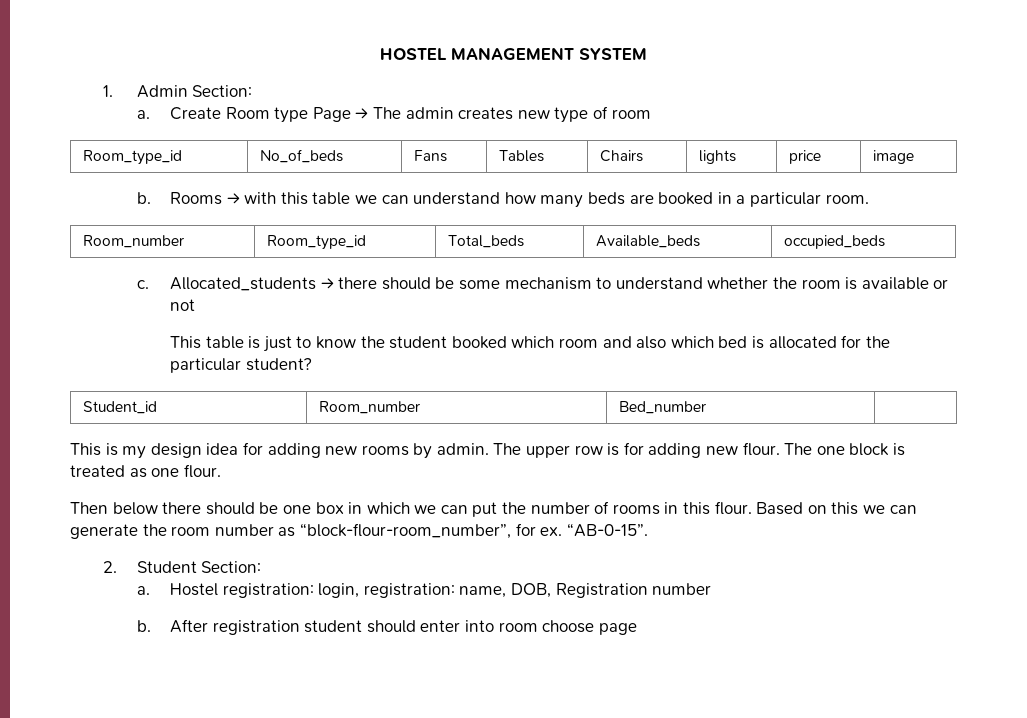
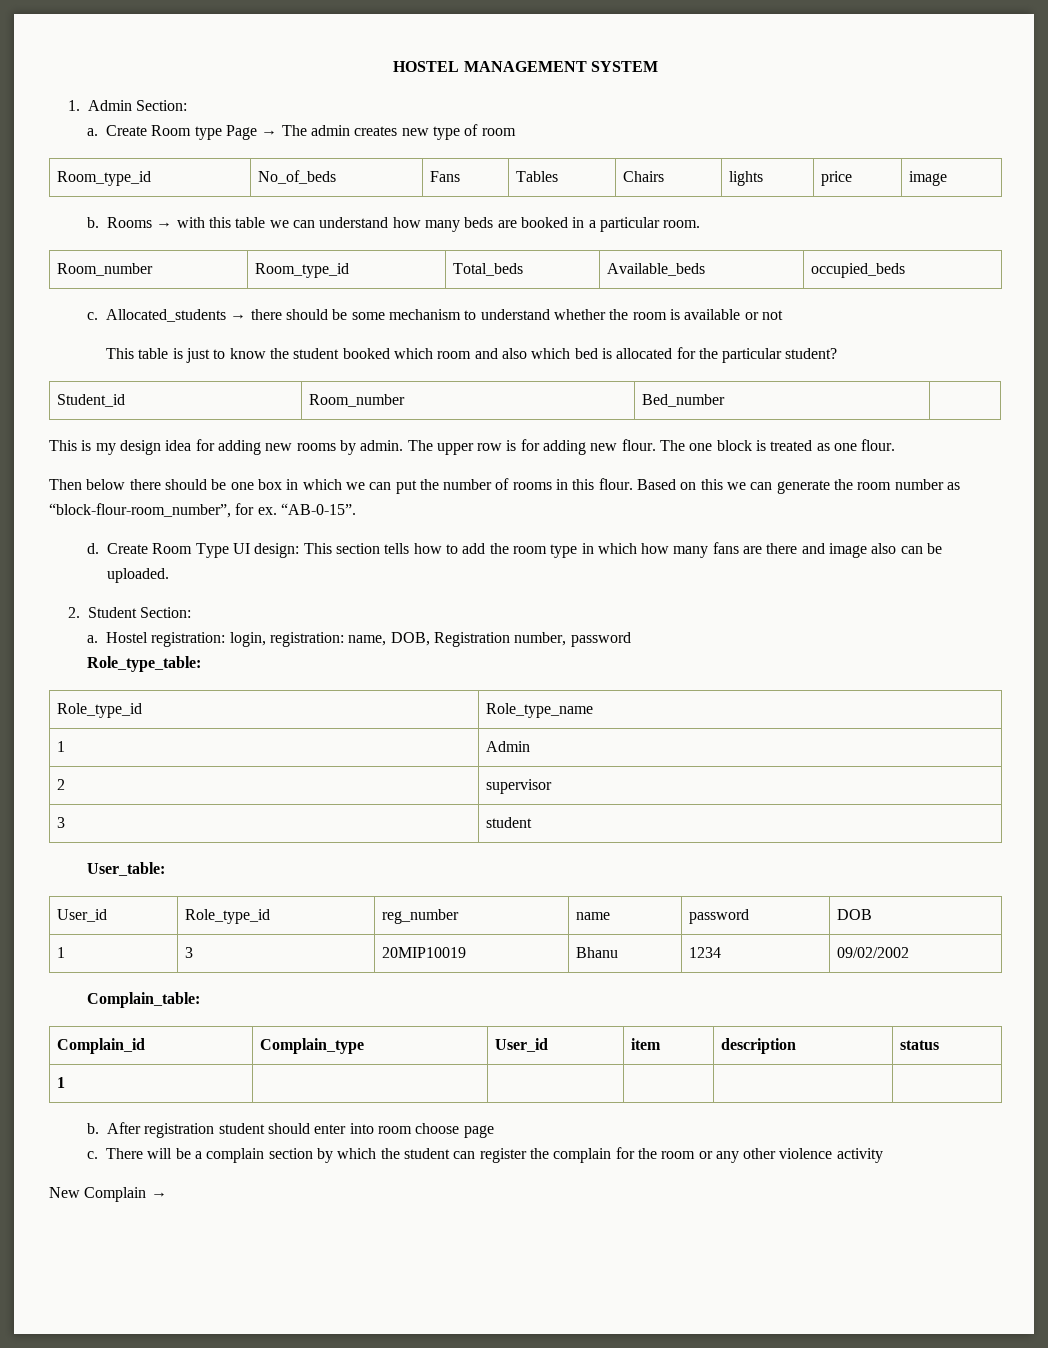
+ d. Create Room Type UI design: This section tells how to add the room type in which how many fans are there and image also can be uploaded.
- Hostel registration: login, registration: name, DOB, Registration number
+ Hostel registration: login, registration: name, DOB, Registration number, password
+ Role_type_table:
+ Role_type_id | Role_type_name
+ 1 | Admin
+ 2 | supervisor
+ 3 | student
+ User_table:
+ User_id | Role_type_id | reg_number | name | password | DOB
+ 1 | 3 | 20MIP10019 | Bhanu | 1234 | 09/02/2002
+ Complain_table:
+ Complain_id | Complain_type | User_id | item | description | status
+ 1 | | | | |
+ c. There will be a complain section by which the student can register the complain for the room or any other violence activity
+ New Complain →

